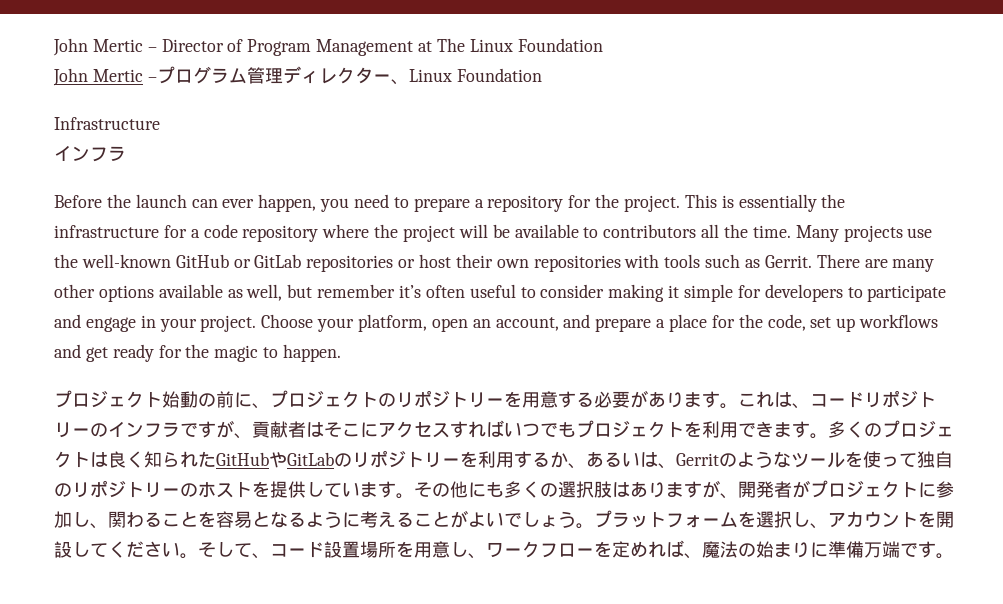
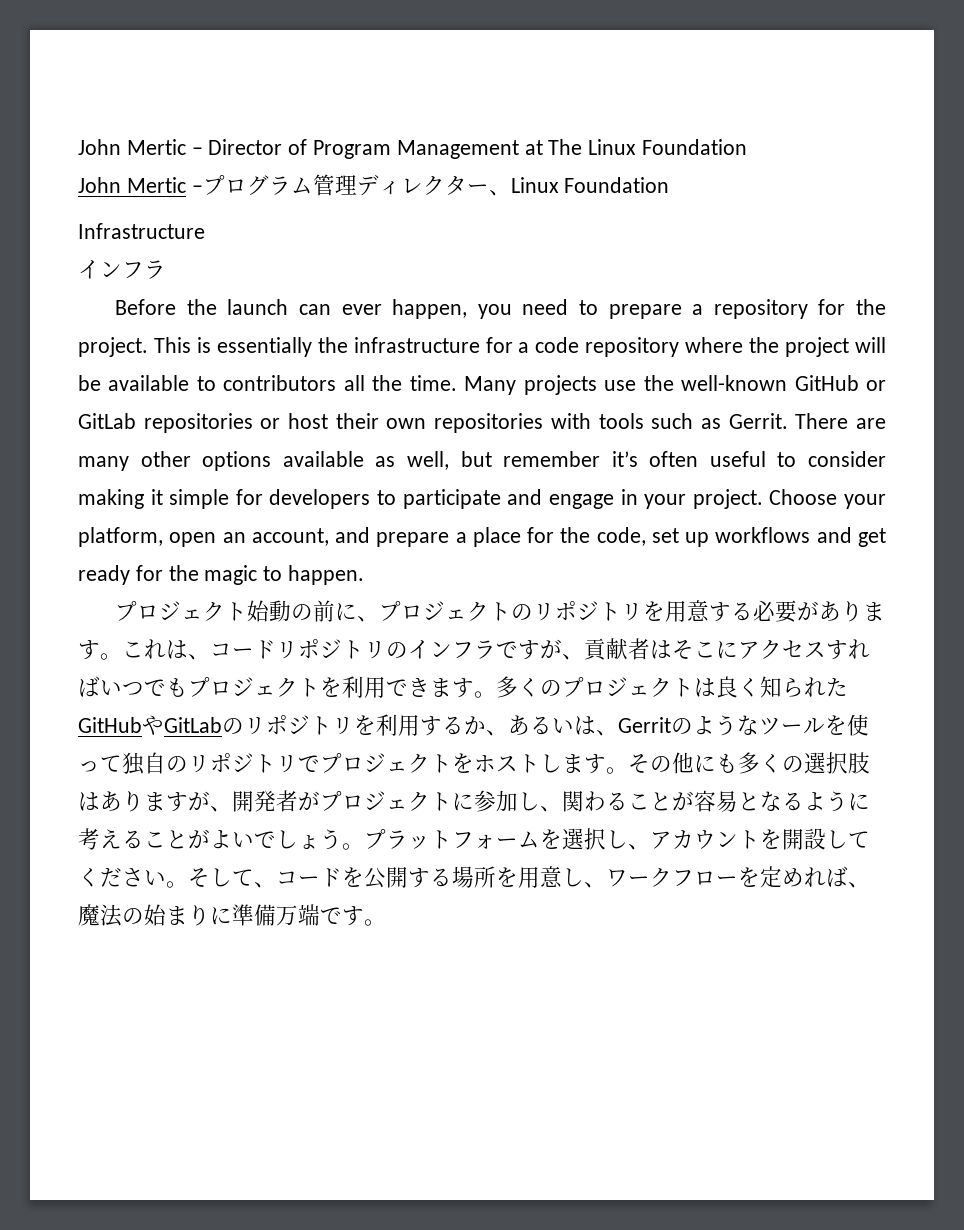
- プロジェクト始動の前に、プロジェクトのリポジトリーを用意する必要があります。
+ プロジェクト始動の前に、プロジェクトのリポジトリを用意する必要があります。
- これは、コードリポジトリーのインフラですが、貢献者はそこにアクセスすればいつでもプロジェクトを利用できます。
+ これは、コードリポジトリのインフラですが、貢献者はそこにアクセスすればいつでもプロジェクトを利用できます。
- 多くのプロジェクトは良く知られたGitHubやGitLabのリポジトリーを利用するか、あるいは、Gerritのようなツールを使って独自のリポジトリーのホストを提供しています。
+ 多くのプロジェクトは良く知られたGitHubやGitLabのリポジトリを利用するか、あるいは、Gerritのようなツールを使って独自のリポジトリでプロジェクトをホストします。
- その他にも多くの選択肢はありますが、開発者がプロジェクトに参加し、関わることを容易となるように考えることがよいでしょう。
+ その他にも多くの選択肢はありますが、開発者がプロジェクトに参加し、関わることが容易となるように考えることがよいでしょう。
- そして、コード設置場所を用意し、ワークフローを定めれば、魔法の始まりに準備万端です。
+ そして、コードを公開する場所を用意し、ワークフローを定めれば、魔法の始まりに準備万端です。

